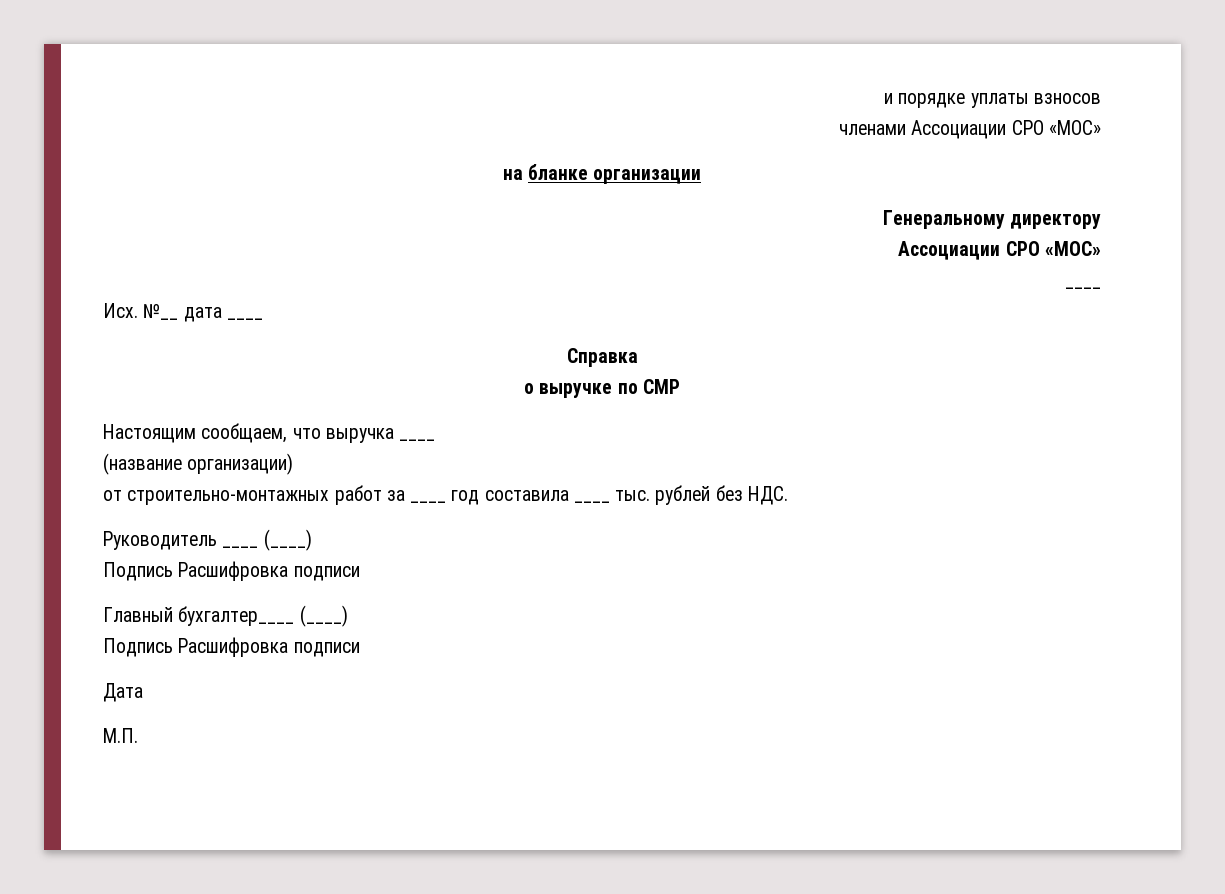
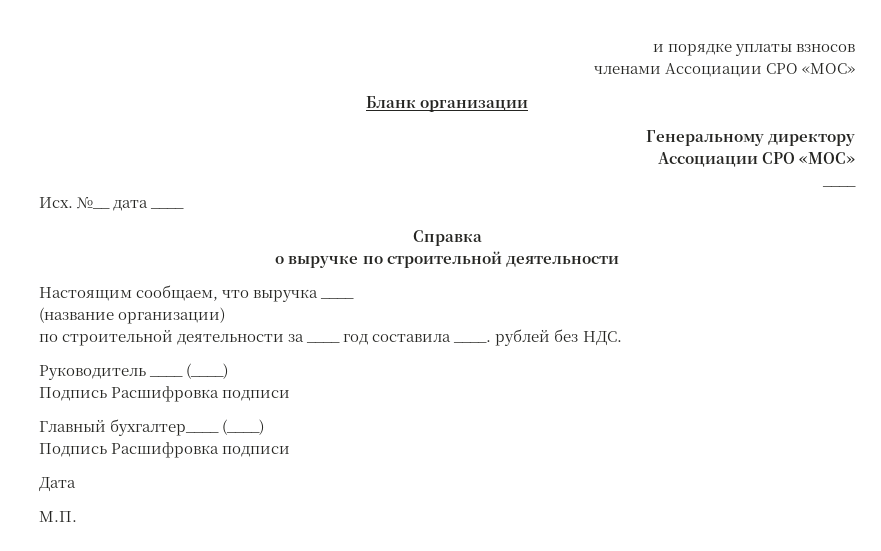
- на бланке организации
+ Бланк организации
- о выручке по СМР
+ о выручке по строительной деятельности
- от строительно-монтажных работ за ____ год составила ____ тыс. рублей без НДС.
+ по строительной деятельности за ____ год составила ____. рублей без НДС.

